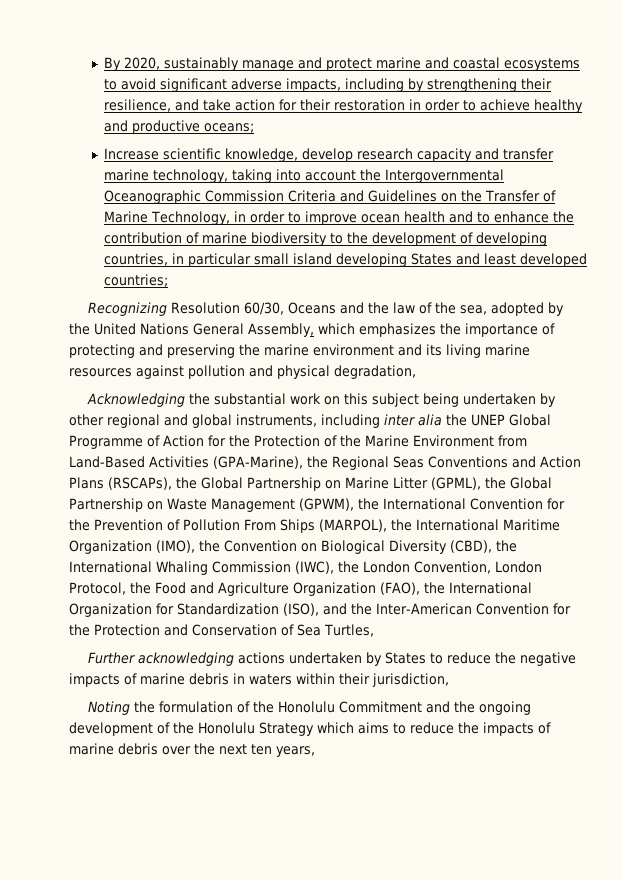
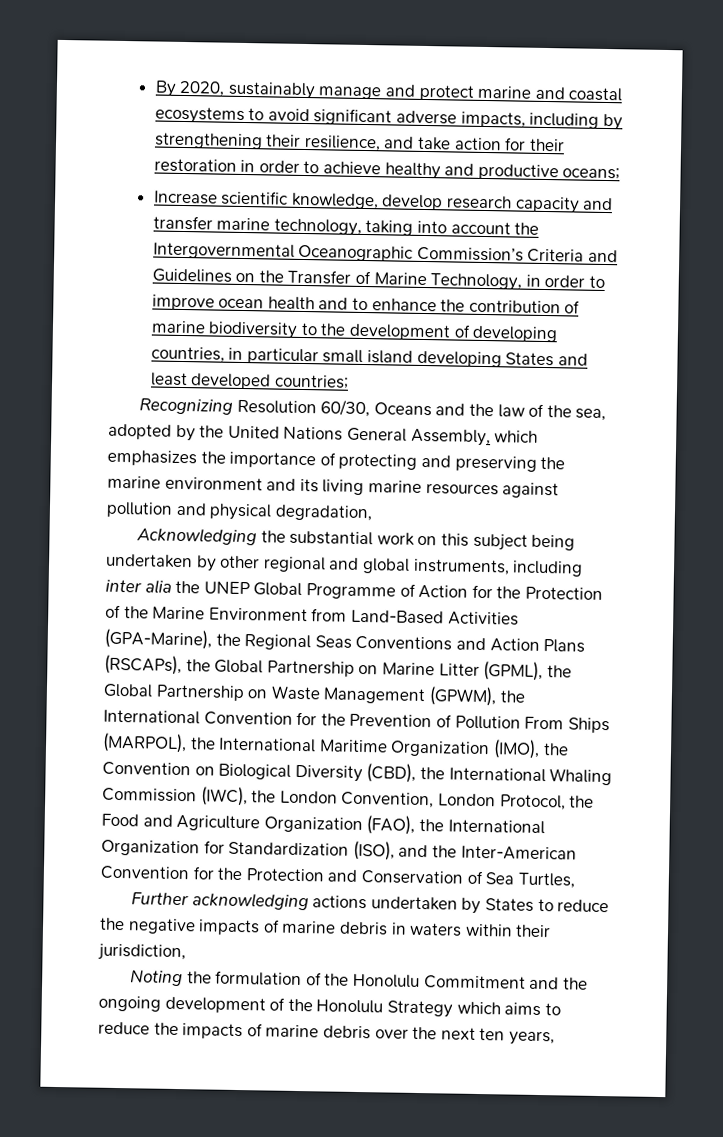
- Increase scientific knowledge, develop research capacity and transfer marine technology, taking into account the Intergovernmental Oceanographic Commission Criteria and Guidelines on the Transfer of Marine Technology, in order to improve ocean health and to enhance the contribution of marine biodiversity to the development of developing countries, in particular small island developing States and least developed countries;
+ Increase scientific knowledge, develop research capacity and transfer marine technology, taking into account the Intergovernmental Oceanographic Commission’s Criteria and Guidelines on the Transfer of Marine Technology, in order to improve ocean health and to enhance the contribution of marine biodiversity to the development of developing countries, in particular small island developing States and least developed countries;

